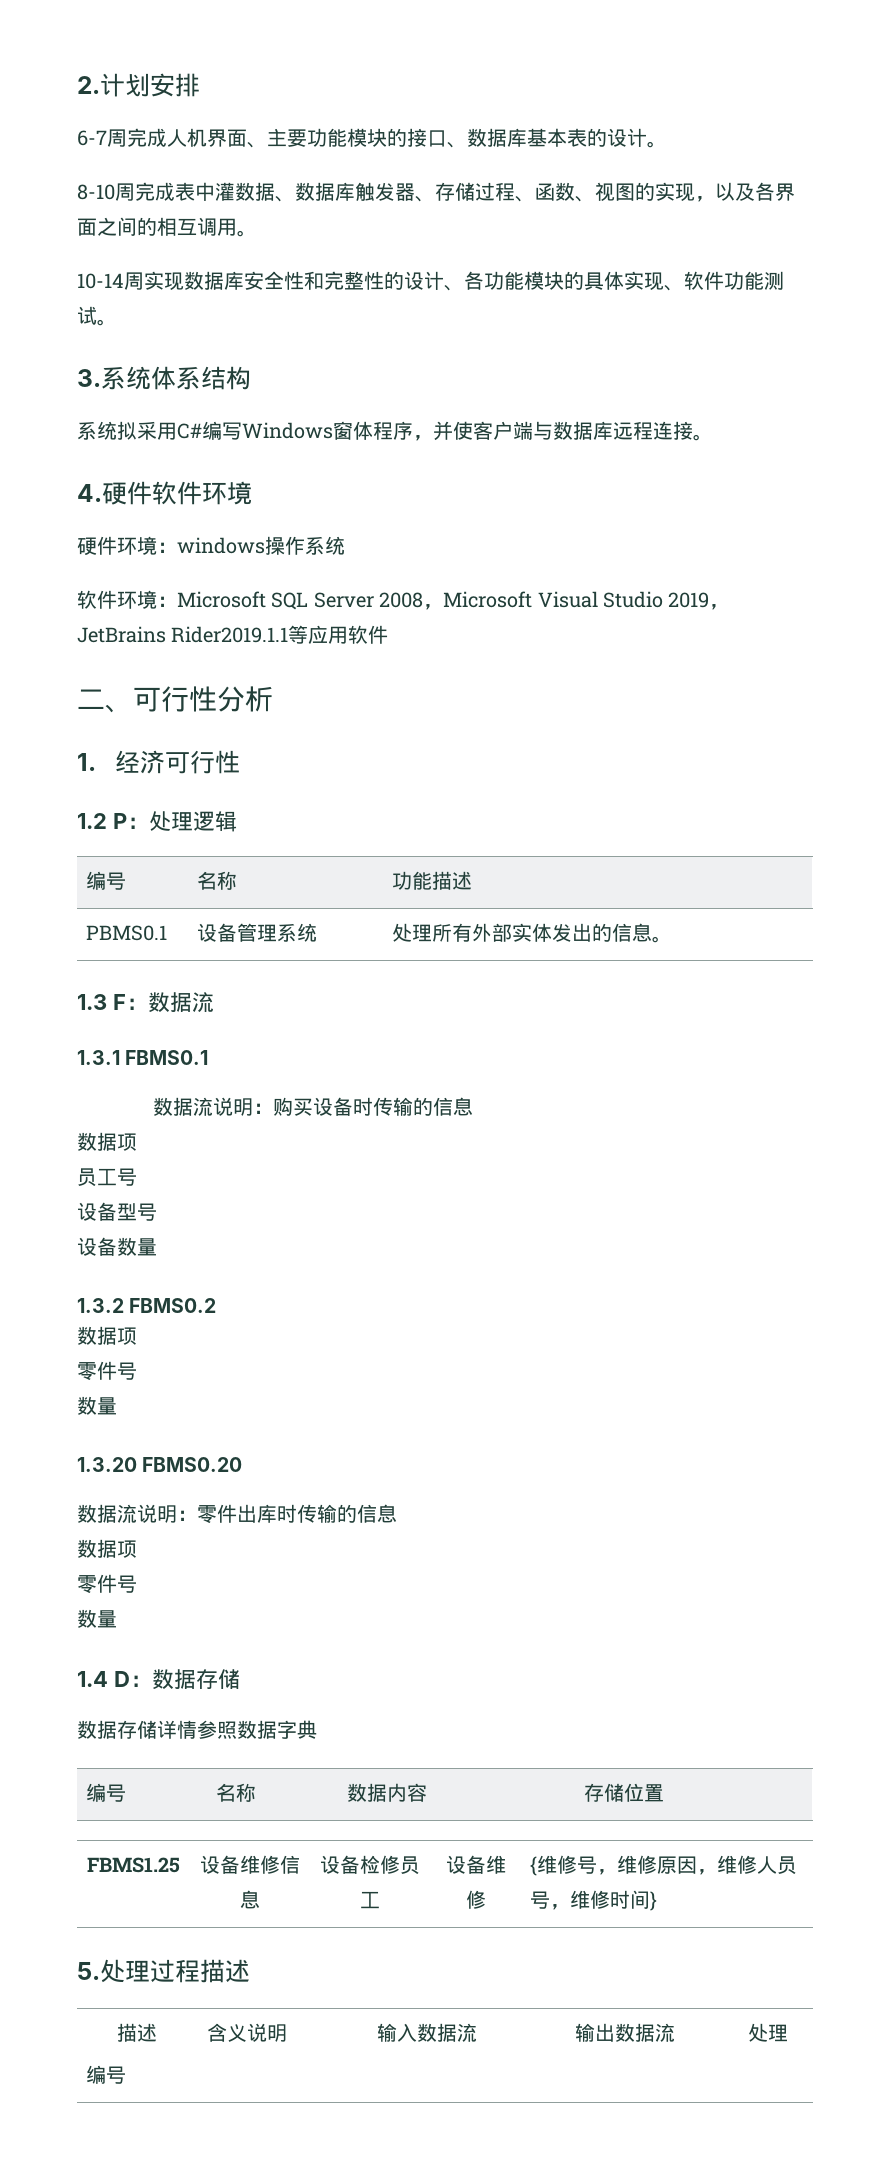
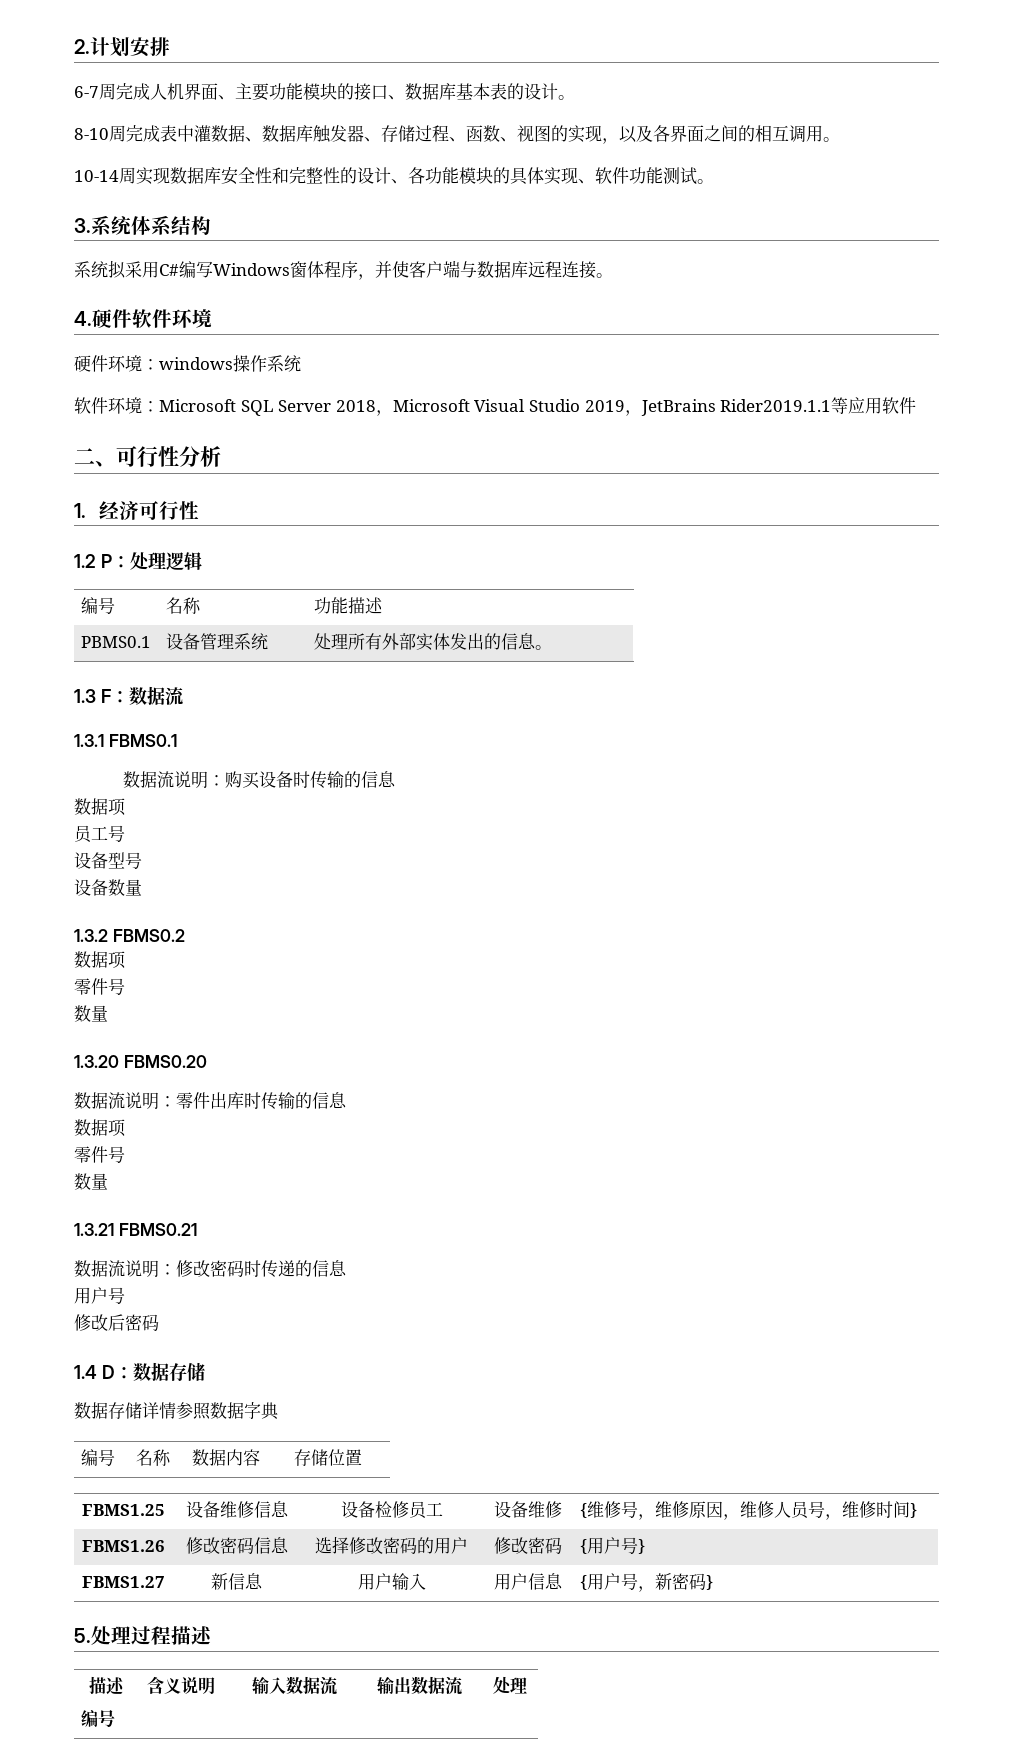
- 软件环境：Microsoft SQL Server 2008，Microsoft Visual Studio 2019，JetBrains Rider2019.1.1等应用软件
+ 软件环境：Microsoft SQL Server 2018，Microsoft Visual Studio 2019，JetBrains Rider2019.1.1等应用软件
+ 1.3.21 FBMS0.21
+ 数据流说明：修改密码时传递的信息
+ 用户号
+ 修改后密码
+ FBMS1.26 | 修改密码信息 | 选择修改密码的用户 | 修改密码 | {用户号}
+ FBMS1.27 | 新信息 | 用户输入 | 用户信息 | {用户号，新密码}

